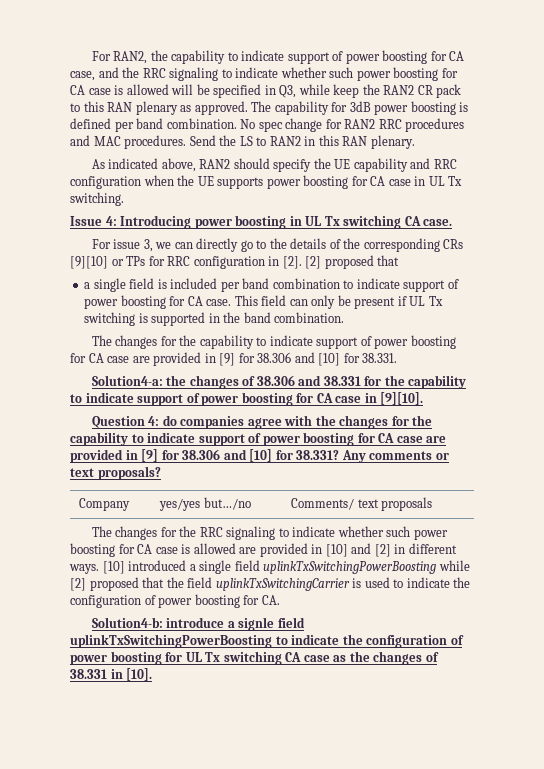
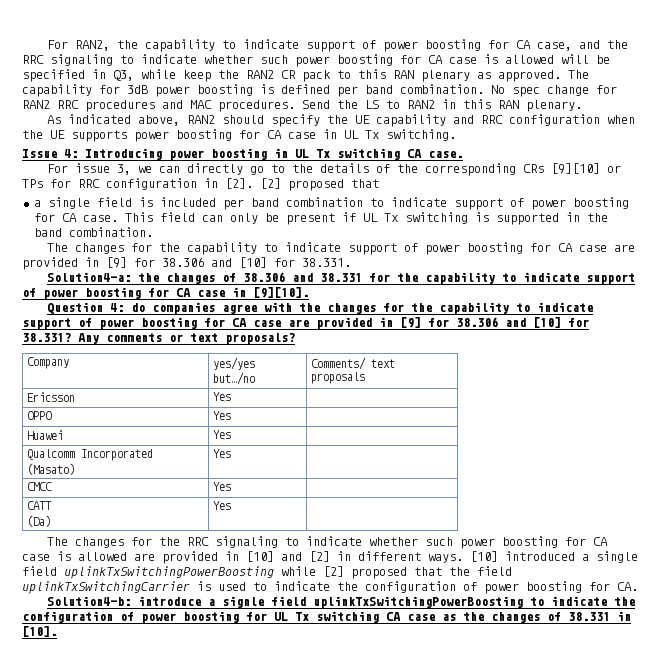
+ Ericsson | Yes |
+ OPPO | Yes |
+ Huawei | Yes |
+ Qualcomm Incorporated (Masato) | Yes |
+ CMCC | Yes |
+ CATT
+ (Da) | Yes |

